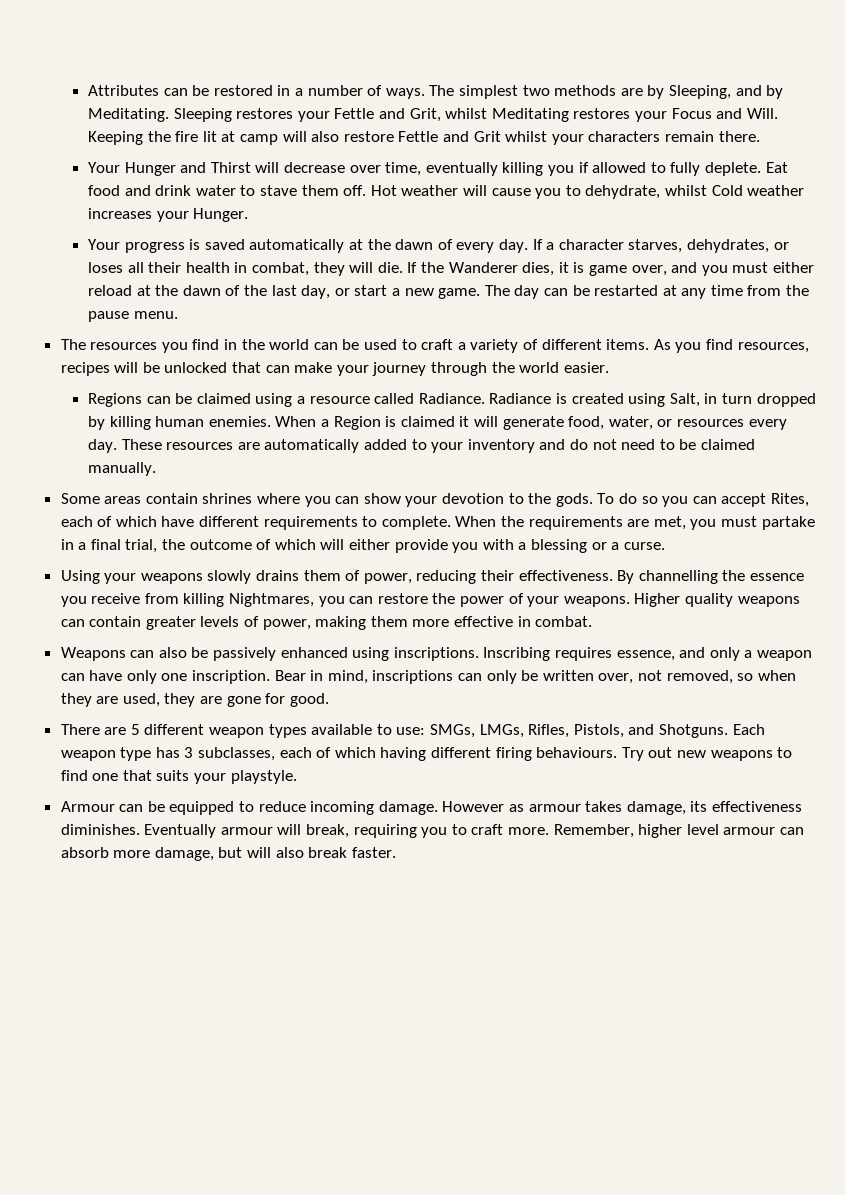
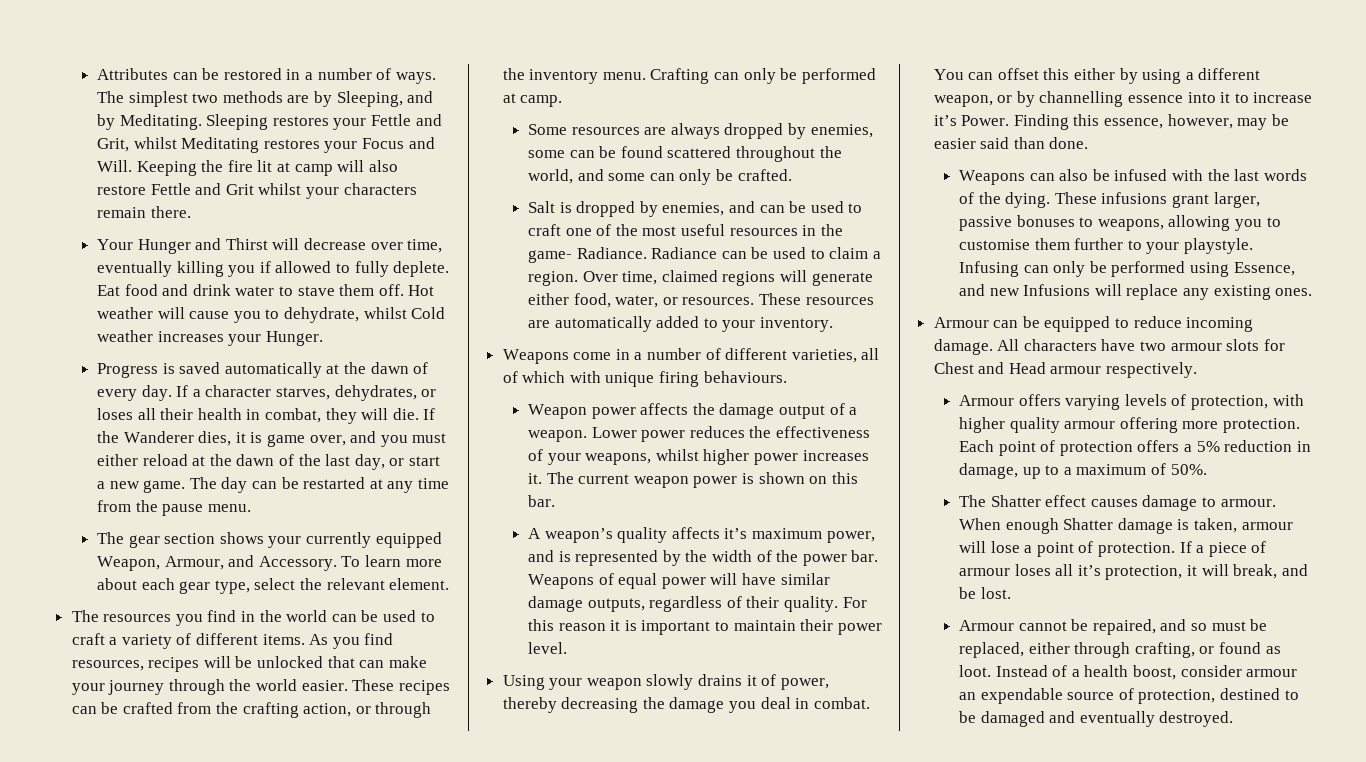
- Your progress is saved automatically at the dawn of every day.
+ Progress is saved automatically at the dawn of every day.
+ The gear section shows your currently equipped Weapon, Armour, and Accessory. To learn more about each gear type, select the relevant element.
- As you find resources, recipes will be unlocked that can make your journey through the world easier.
- Regions can be claimed using a resource called Radiance. Radiance is created using Salt, in turn dropped by killing human enemies. When a Region is claimed it will generate food, water, or resources every day.
+ As you find resources, recipes will be unlocked that can make your journey through the world easier. These recipes can be crafted from the crafting action, or through the inventory menu. Crafting can only be performed at camp.
+ Some resources are always dropped by enemies, some can be found scattered throughout the world, and some can only be crafted.
+ Salt is dropped by enemies, and can be used to craft one of the most useful resources in the game- Radiance. Radiance can be used to claim a region. Over time, claimed regions will generate either food, water, or resources.
- These resources are automatically added to your inventory and do not need to be claimed manually.
- Some areas contain shrines where you can show your devotion to the gods. To do so you can accept Rites, each of which have different requirements to complete. When the requirements are met, you must partake in a final trial, the outcome of which will either provide you with a blessing or a curse.
+ These resources are automatically added to your inventory.
+ Weapons come in a number of different varieties, all of which with unique firing behaviours.
+ Weapon power affects the damage output of a weapon. Lower power reduces the effectiveness of your weapons, whilst higher power increases it. The current weapon power is shown on this bar.
+ A weapon’s quality affects it’s maximum power, and is represented by the width of the power bar. Weapons of equal power will have similar damage outputs, regardless of their quality. For this reason it is important to maintain their power level.
- Using your weapons slowly drains them of power, reducing their effectiveness. By channelling the essence you receive from killing Nightmares, you can restore the power of your weapons. Higher quality weapons can contain greater levels of power, making them more effective in combat.
- Weapons can also be passively enhanced using inscriptions. Inscribing requires essence, and only a weapon can have only one inscription. Bear in mind, inscriptions can only be written over, not removed, so when they are used, they are gone for good.
- There are 5 different weapon types available to use: SMGs, LMGs, Rifles, Pistols, and Shotguns. Each weapon type has 3 subclasses, each of which having different firing behaviours. Try out new weapons to find one that suits your playstyle.
+ Using your weapon slowly drains it of power, thereby decreasing the damage you deal in combat. You can offset this either by using a different weapon, or by channelling essence into it to increase it’s Power. Finding this essence, however, may be easier said than done.
+ Weapons can also be infused with the last words of the dying. These infusions grant larger, passive bonuses to weapons, allowing you to customise them further to your playstyle. Infusing can only be performed using Essence, and new Infusions will replace any existing ones.
- However as armour takes damage, its effectiveness diminishes. Eventually armour will break, requiring you to craft more. Remember, higher level armour can absorb more damage, but will also break faster.
+ All characters have two armour slots for Chest and Head armour respectively.
+ Armour offers varying levels of protection, with higher quality armour offering more protection. Each point of protection offers a 5% reduction in damage, up to a maximum of 50%.
+ The Shatter effect causes damage to armour. When enough Shatter damage is taken, armour will lose a point of protection. If a piece of armour loses all it’s protection, it will break, and be lost.
+ Armour cannot be repaired, and so must be replaced, either through crafting, or found as loot. Instead of a health boost, consider armour an expendable source of protection, destined to be damaged and eventually destroyed.

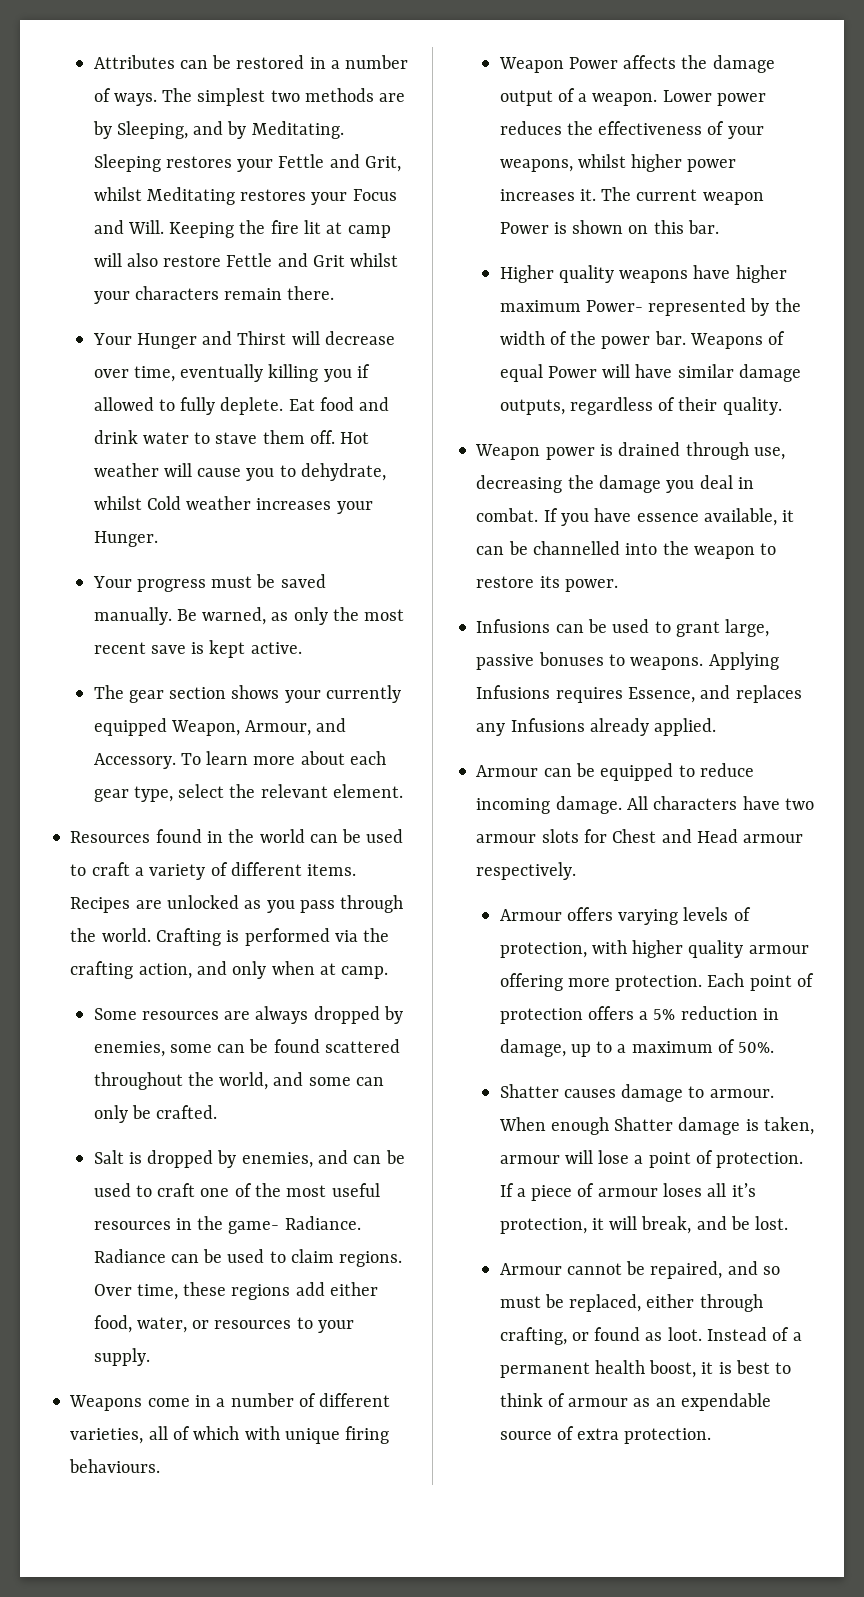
- Progress is saved automatically at the dawn of every day. If a character starves, dehydrates, or loses all their health in combat, they will die. If the Wanderer dies, it is game over, and you must either reload at the dawn of the last day, or start a new game. The day can be restarted at any time from the pause menu.
+ Your progress must be saved manually. Be warned, as only the most recent save is kept active.
- The resources you find in the world can be used to craft a variety of different items.
+ Resources found in the world can be used to craft a variety of different items.
- As you find resources, recipes will be unlocked that can make your journey through the world easier. These recipes can be crafted from the crafting action, or through the inventory menu. Crafting can only be performed at camp.
+ Recipes are unlocked as you pass through the world. Crafting is performed via the crafting action, and only when at camp.
- Radiance can be used to claim a region. Over time, claimed regions will generate either food, water, or resources. These resources are automatically added to your inventory.
+ Radiance can be used to claim regions. Over time, these regions add either food, water, or resources to your supply.
- Weapon power affects the damage output of a weapon.
+ Weapon Power affects the damage output of a weapon.
- The current weapon power is shown on this bar.
+ The current weapon Power is shown on this bar.
- A weapon’s quality affects it’s maximum power, and is represented by the width of the power bar.
+ Higher quality weapons have higher maximum Power- represented by the width of the power bar.
- Weapons of equal power will have similar damage outputs, regardless of their quality. For this reason it is important to maintain their power level.
- Using your weapon slowly drains it of power, thereby decreasing the damage you deal in combat.
+ Weapons of equal Power will have similar damage outputs, regardless of their quality.
+ Weapon power is drained through use, decreasing the damage you deal in combat.
- You can offset this either by using a different weapon, or by channelling essence into it to increase it’s Power. Finding this essence, however, may be easier said than done.
- Weapons can also be infused with the last words of the dying. These infusions grant larger, passive bonuses to weapons, allowing you to customise them further to your playstyle. Infusing can only be performed using Essence, and new Infusions will replace any existing ones.
+ If you have essence available, it can be channelled into the weapon to restore its power.
+ Infusions can be used to grant large, passive bonuses to weapons. Applying Infusions requires Essence, and replaces any Infusions already applied.
- The Shatter effect causes damage to armour.
+ Shatter causes damage to armour.
- Instead of a health boost, consider armour an expendable source of protection, destined to be damaged and eventually destroyed.
+ Instead of a permanent health boost, it is best to think of armour as an expendable source of extra protection.

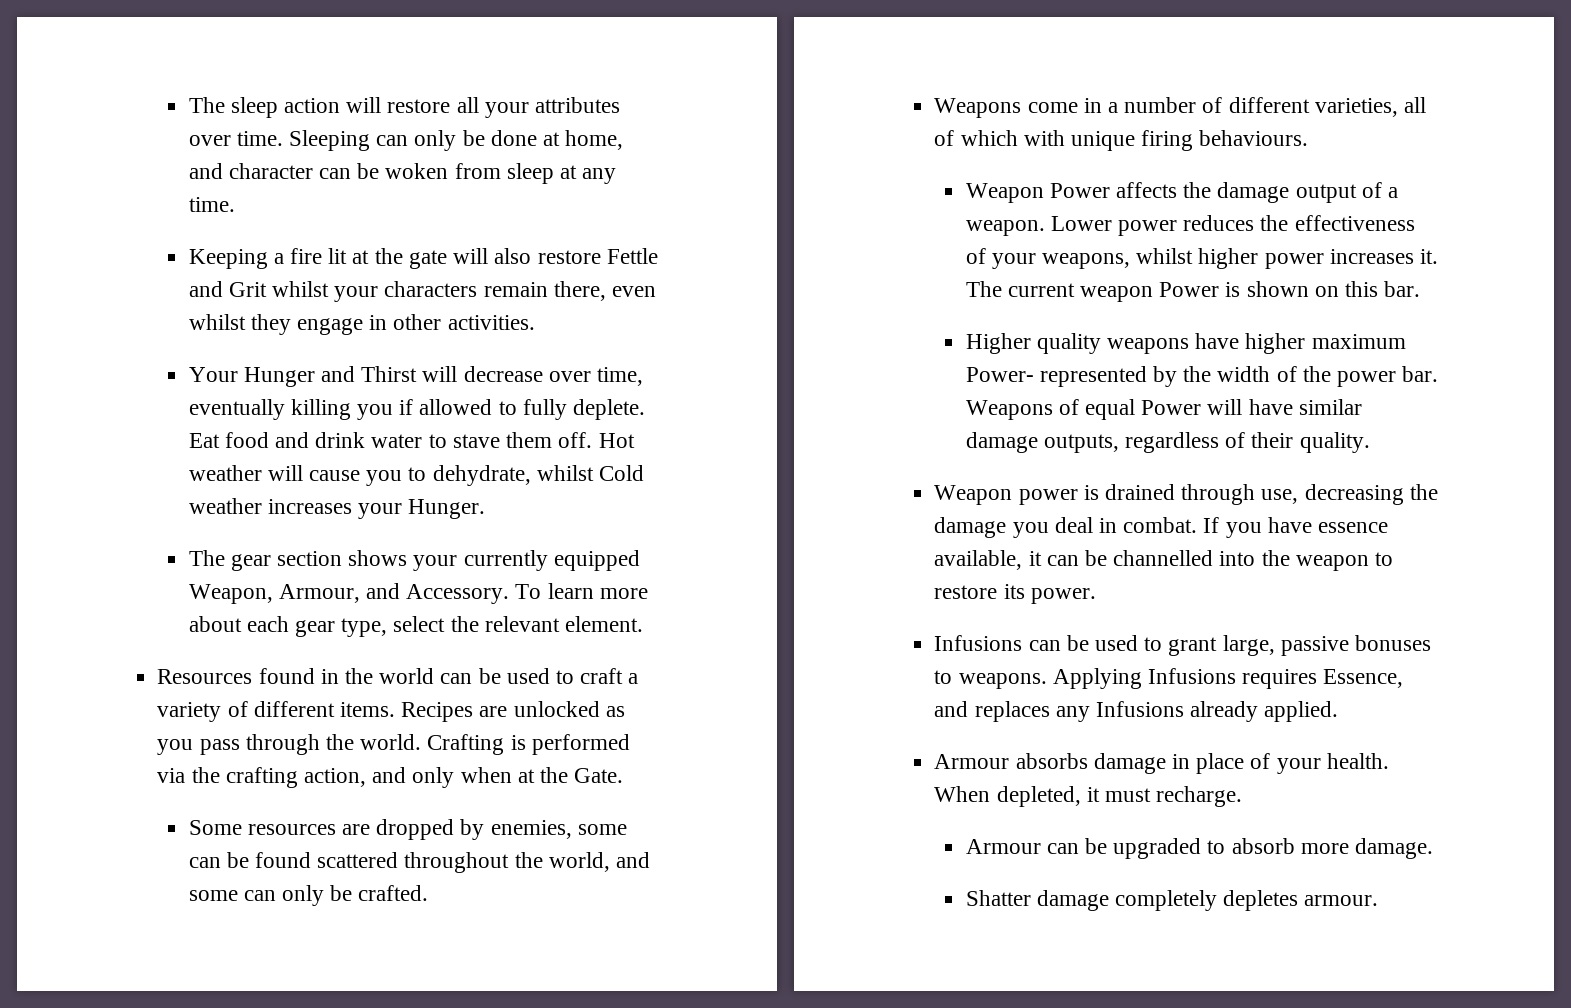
- Attributes can be restored in a number of ways. The simplest two methods are by Sleeping, and by Meditating. Sleeping restores your Fettle and Grit, whilst Meditating restores your Focus and Will. Keeping the fire lit at camp will also restore Fettle and Grit whilst your characters remain there.
+ The sleep action will restore all your attributes over time. Sleeping can only be done at home, and character can be woken from sleep at any time.
+ Keeping a fire lit at the gate will also restore Fettle and Grit whilst your characters remain there, even whilst they engage in other activities.
- Your progress must be saved manually. Be warned, as only the most recent save is kept active.
- Crafting is performed via the crafting action, and only when at camp.
+ Crafting is performed via the crafting action, and only when at the Gate.
- Some resources are always dropped by enemies, some can be found scattered throughout the world, and some can only be crafted.
+ Some resources are dropped by enemies, some can be found scattered throughout the world, and some can only be crafted.
- Salt is dropped by enemies, and can be used to craft one of the most useful resources in the game- Radiance. Radiance can be used to claim regions. Over time, these regions add either food, water, or resources to your supply.
- Armour can be equipped to reduce incoming damage. All characters have two armour slots for Chest and Head armour respectively.
- Armour offers varying levels of protection, with higher quality armour offering more protection. Each point of protection offers a 5% reduction in damage, up to a maximum of 50%.
- Shatter causes damage to armour. When enough Shatter damage is taken, armour will lose a point of protection. If a piece of armour loses all it’s protection, it will break, and be lost.
- Armour cannot be repaired, and so must be replaced, either through crafting, or found as loot. Instead of a permanent health boost, it is best to think of armour as an expendable source of extra protection.
+ Armour absorbs damage in place of your health. When depleted, it must recharge.
+ Armour can be upgraded to absorb more damage.
+ Shatter damage completely depletes armour.

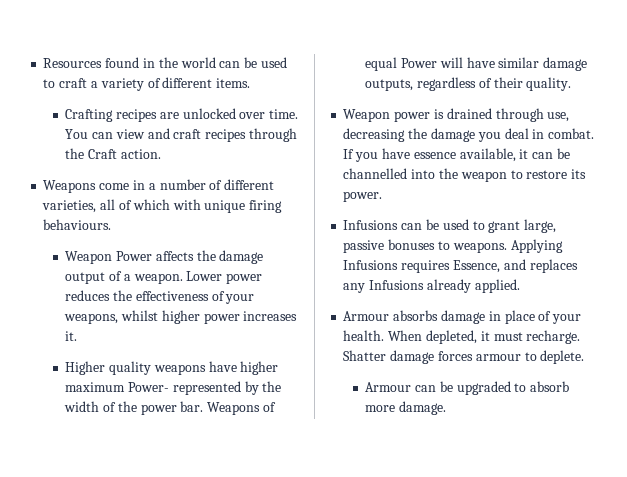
- The sleep action will restore all your attributes over time. Sleeping can only be done at home, and character can be woken from sleep at any time.
- Keeping a fire lit at the gate will also restore Fettle and Grit whilst your characters remain there, even whilst they engage in other activities.
- Your Hunger and Thirst will decrease over time, eventually killing you if allowed to fully deplete. Eat food and drink water to stave them off. Hot weather will cause you to dehydrate, whilst Cold weather increases your Hunger.
- The gear section shows your currently equipped Weapon, Armour, and Accessory. To learn more about each gear type, select the relevant element.
- Resources found in the world can be used to craft a variety of different items. Recipes are unlocked as you pass through the world. Crafting is performed via the crafting action, and only when at the Gate.
- Some resources are dropped by enemies, some can be found scattered throughout the world, and some can only be crafted.
+ Resources found in the world can be used to craft a variety of different items.
+ Crafting recipes are unlocked over time. You can view and craft recipes through the Craft action.
- The current weapon Power is shown on this bar.
+ Shatter damage forces armour to deplete.
- Shatter damage completely depletes armour.

